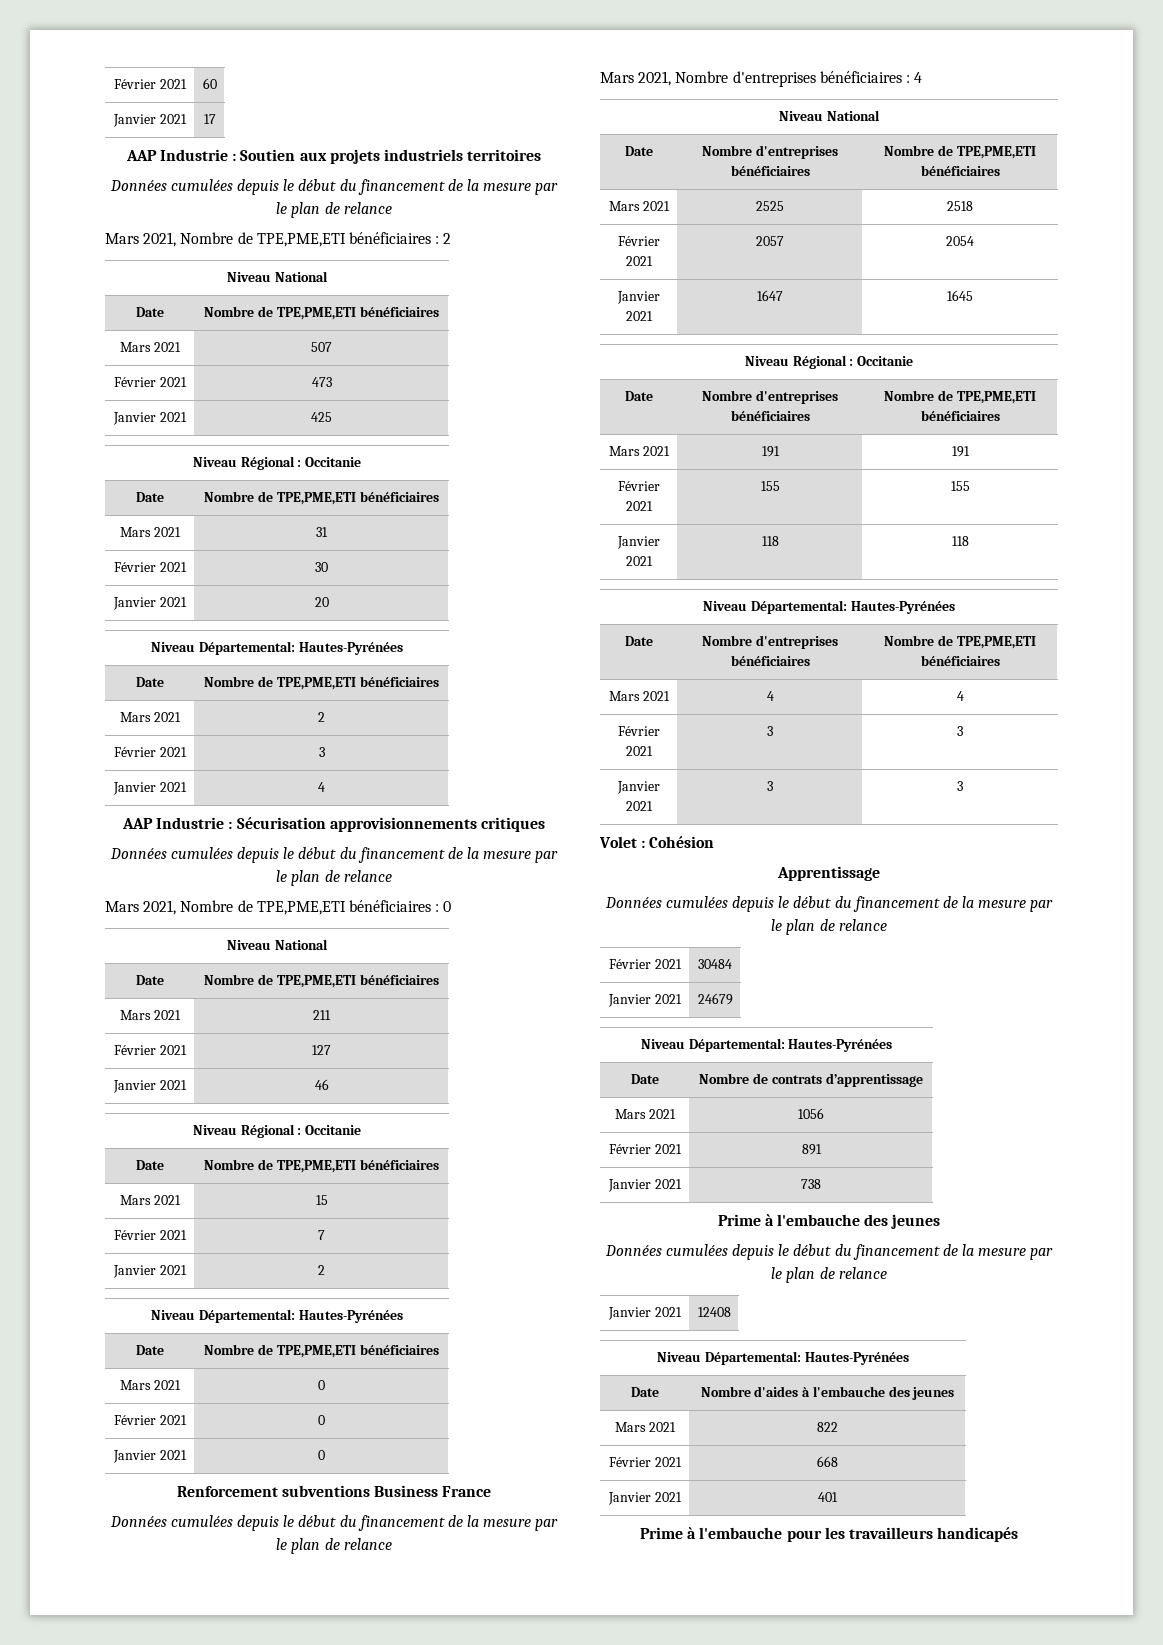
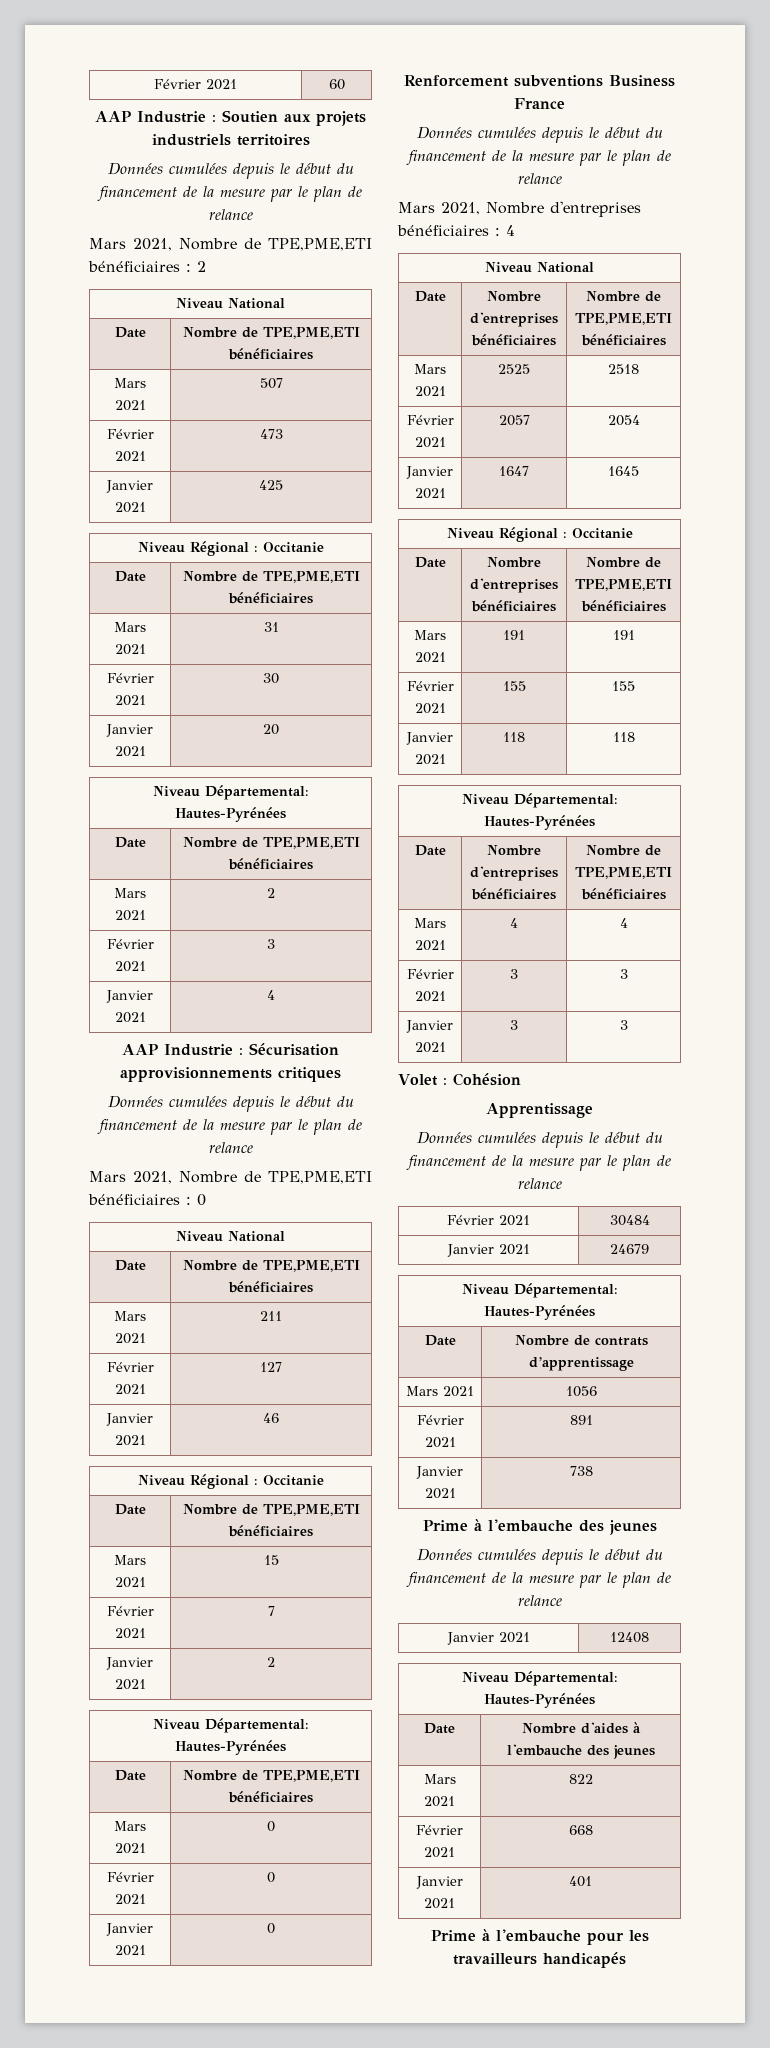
- Janvier 2021 | 17

